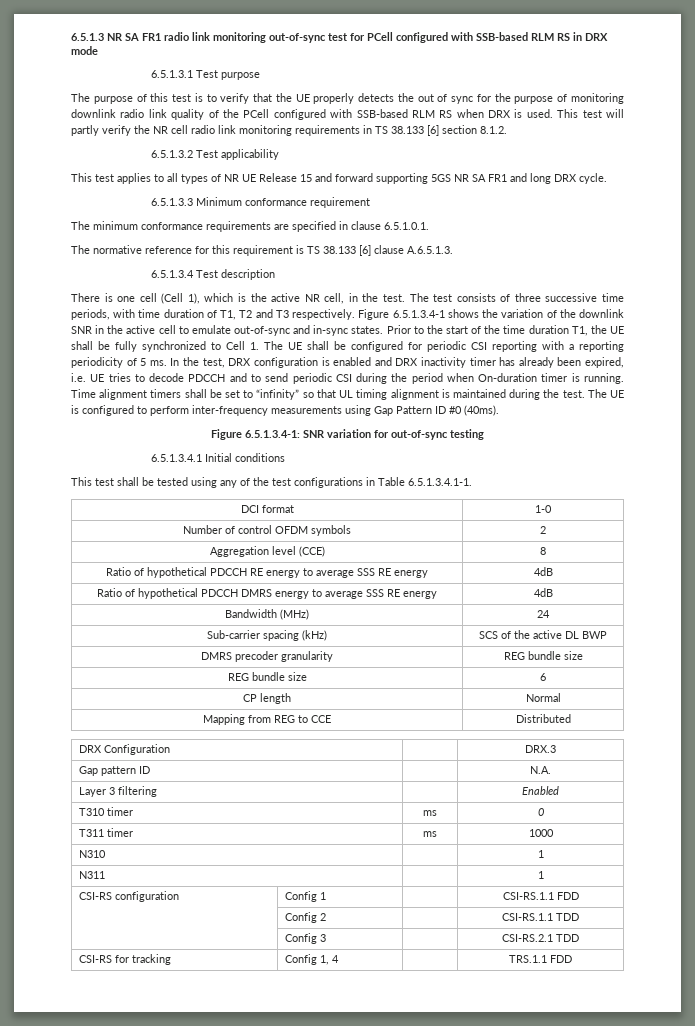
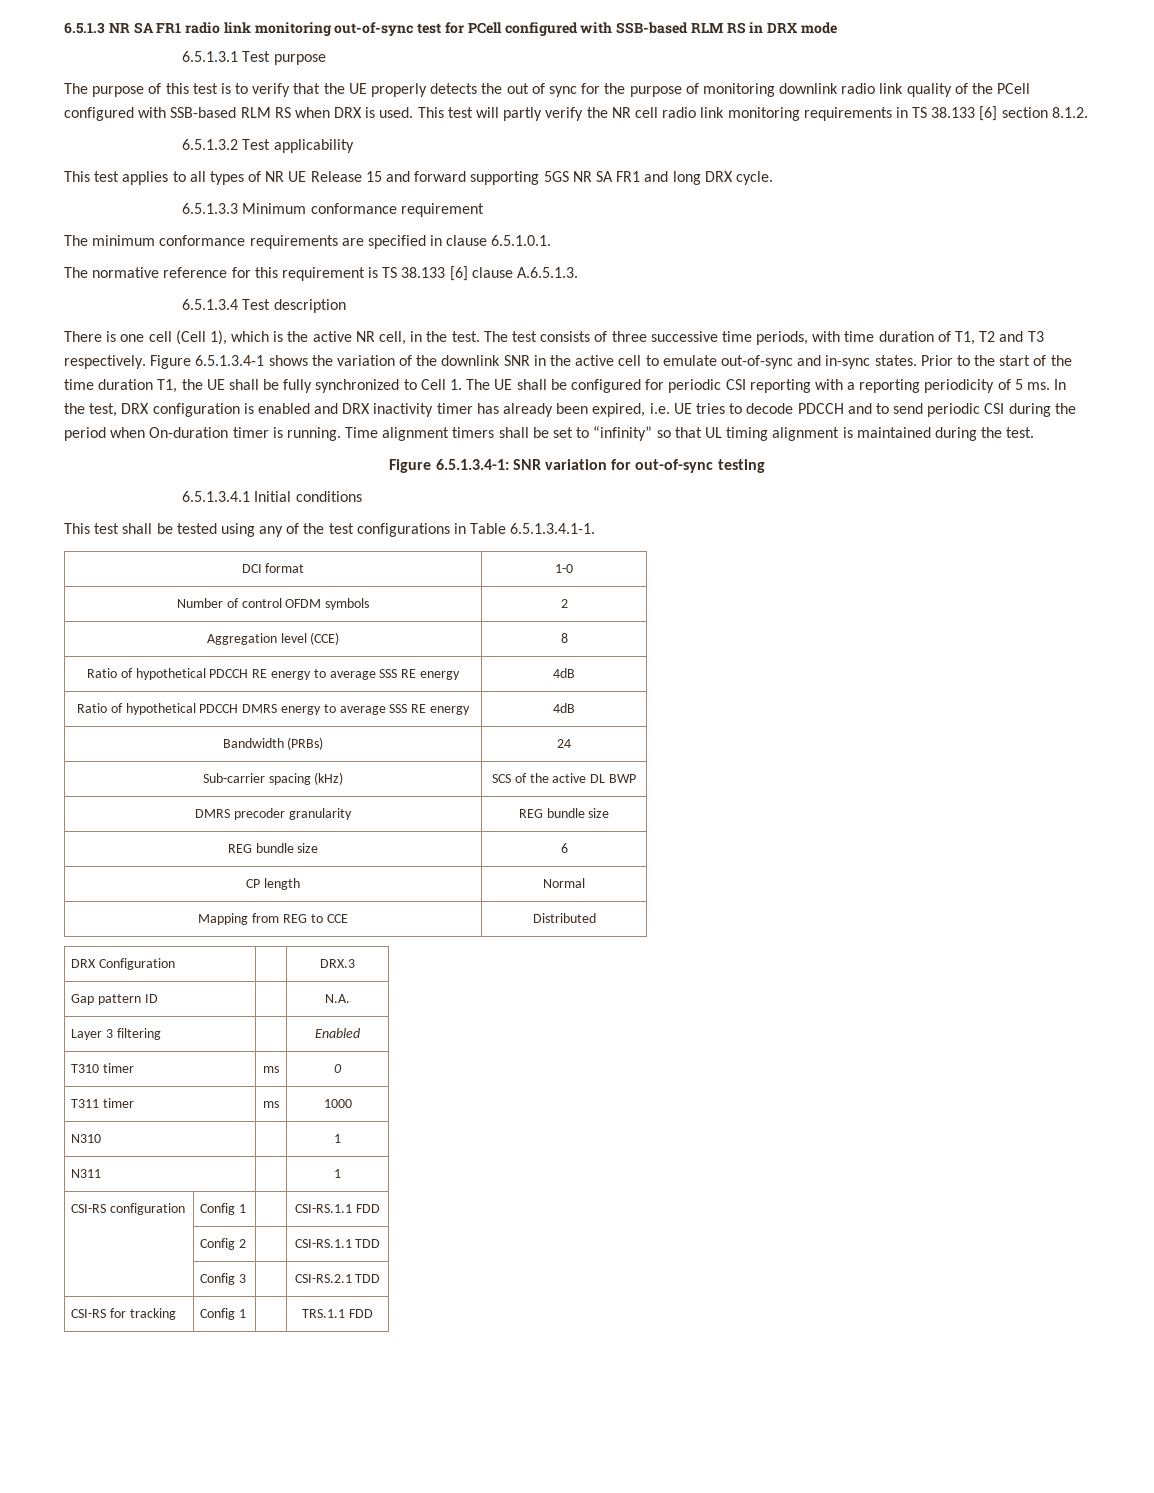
- The UE is configured to perform inter-frequency measurements using Gap Pattern ID #0 (40ms).
- Bandwidth (MHz) | 24
+ Bandwidth (PRBs) | 24
- CSI-RS for tracking | Config 1, 4 | | TRS.1.1 FDD
+ CSI-RS for tracking | Config 1 | | TRS.1.1 FDD

